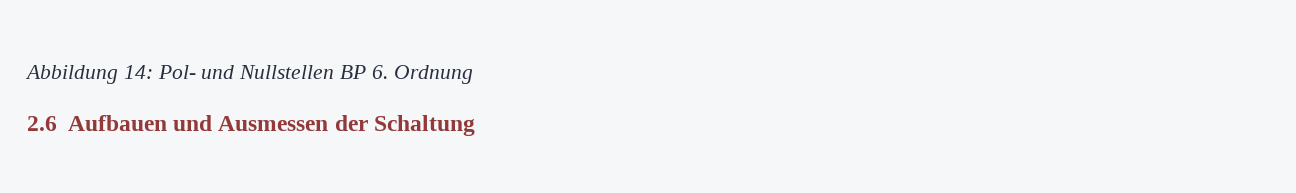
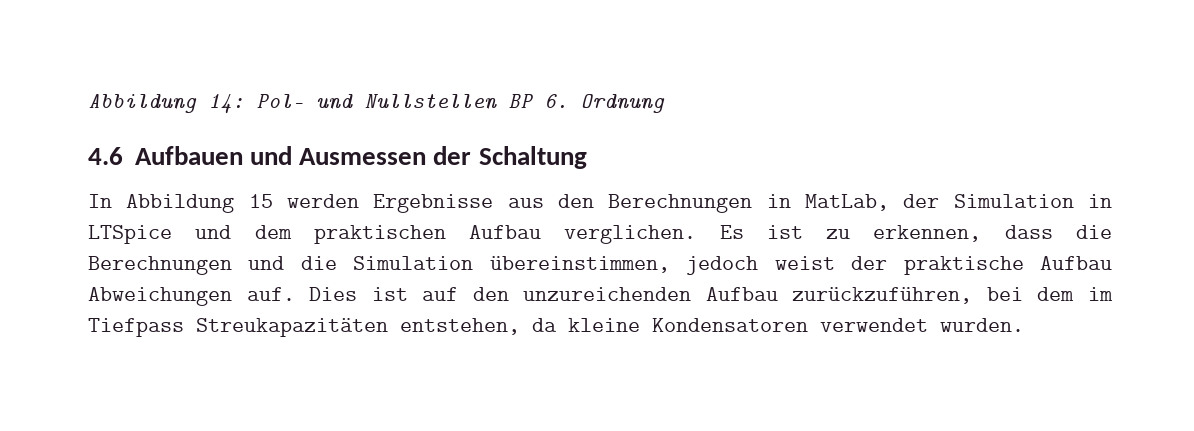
- 2.6 Aufbauen und Ausmessen der Schaltung
+ 4.6 Aufbauen und Ausmessen der Schaltung
+ In Abbildung 15 werden Ergebnisse aus den Berechnungen in MatLab, der Simulation in LTSpice und dem praktischen Aufbau verglichen. Es ist zu erkennen, dass die Berechnungen und die Simulation übereinstimmen, jedoch weist der praktische Aufbau Abweichungen auf. Dies ist auf den unzureichenden Aufbau zurückzuführen, bei dem im Tiefpass Streukapazitäten entstehen, da kleine Kondensatoren verwendet wurden.

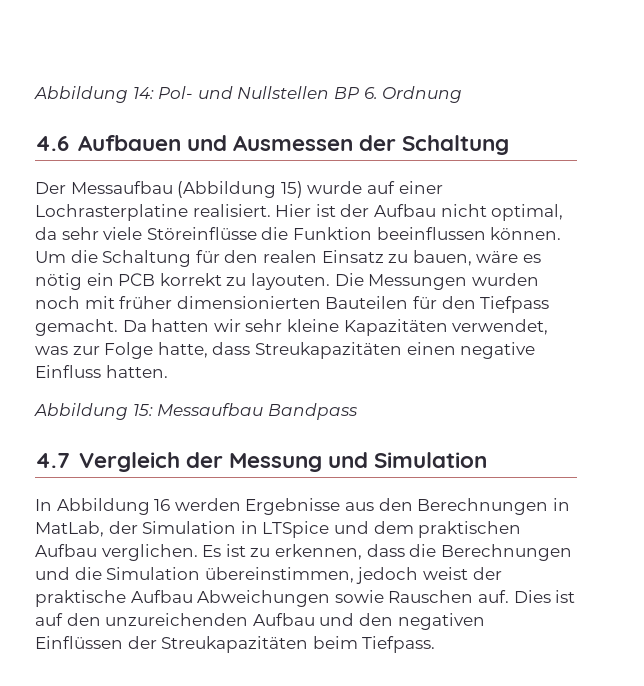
+ Der Messaufbau (Abbildung 15) wurde auf einer Lochrasterplatine realisiert. Hier ist der Aufbau nicht optimal, da sehr viele Störeinflüsse die Funktion beeinflussen können. Um die Schaltung für den realen Einsatz zu bauen, wäre es nötig ein PCB korrekt zu layouten. Die Messungen wurden noch mit früher dimensionierten Bauteilen für den Tiefpass gemacht. Da hatten wir sehr kleine Kapazitäten verwendet, was zur Folge hatte, dass Streukapazitäten einen negative Einfluss hatten.
+ Abbildung 15: Messaufbau Bandpass
+ 4.7 Vergleich der Messung und Simulation
- In Abbildung 15 werden Ergebnisse aus den Berechnungen in MatLab, der Simulation in LTSpice und dem praktischen Aufbau verglichen.
+ In Abbildung 16 werden Ergebnisse aus den Berechnungen in MatLab, der Simulation in LTSpice und dem praktischen Aufbau verglichen.
- Es ist zu erkennen, dass die Berechnungen und die Simulation übereinstimmen, jedoch weist der praktische Aufbau Abweichungen auf.
+ Es ist zu erkennen, dass die Berechnungen und die Simulation übereinstimmen, jedoch weist der praktische Aufbau Abweichungen sowie Rauschen auf.
- Dies ist auf den unzureichenden Aufbau zurückzuführen, bei dem im Tiefpass Streukapazitäten entstehen, da kleine Kondensatoren verwendet wurden.
+ Dies ist auf den unzureichenden Aufbau und den negativen Einflüssen der Streukapazitäten beim Tiefpass.

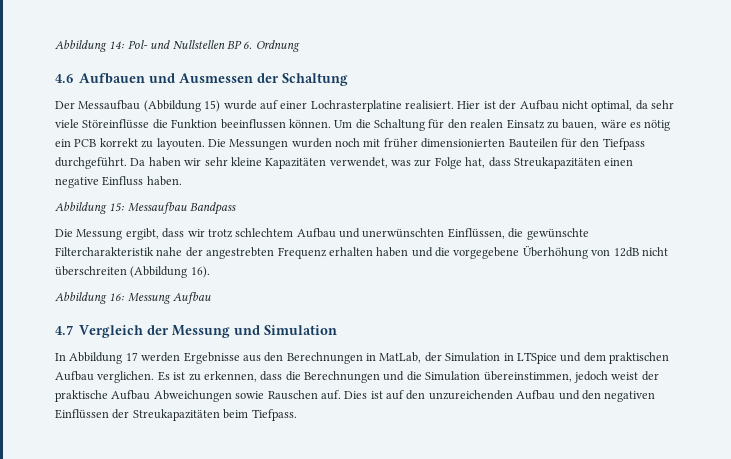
- Die Messungen wurden noch mit früher dimensionierten Bauteilen für den Tiefpass gemacht. Da hatten wir sehr kleine Kapazitäten verwendet, was zur Folge hatte, dass Streukapazitäten einen negative Einfluss hatten.
+ Die Messungen wurden noch mit früher dimensionierten Bauteilen für den Tiefpass durchgeführt. Da haben wir sehr kleine Kapazitäten verwendet, was zur Folge hat, dass Streukapazitäten einen negative Einfluss haben.
+ Die Messung ergibt, dass wir trotz schlechtem Aufbau und unerwünschten Einflüssen, die gewünschte Filtercharakteristik nahe der angestrebten Frequenz erhalten haben und die vorgegebene Überhöhung von 12dB nicht überschreiten (Abbildung 16).
+ Abbildung 16: Messung Aufbau
- In Abbildung 16 werden Ergebnisse aus den Berechnungen in MatLab, der Simulation in LTSpice und dem praktischen Aufbau verglichen.
+ In Abbildung 17 werden Ergebnisse aus den Berechnungen in MatLab, der Simulation in LTSpice und dem praktischen Aufbau verglichen.

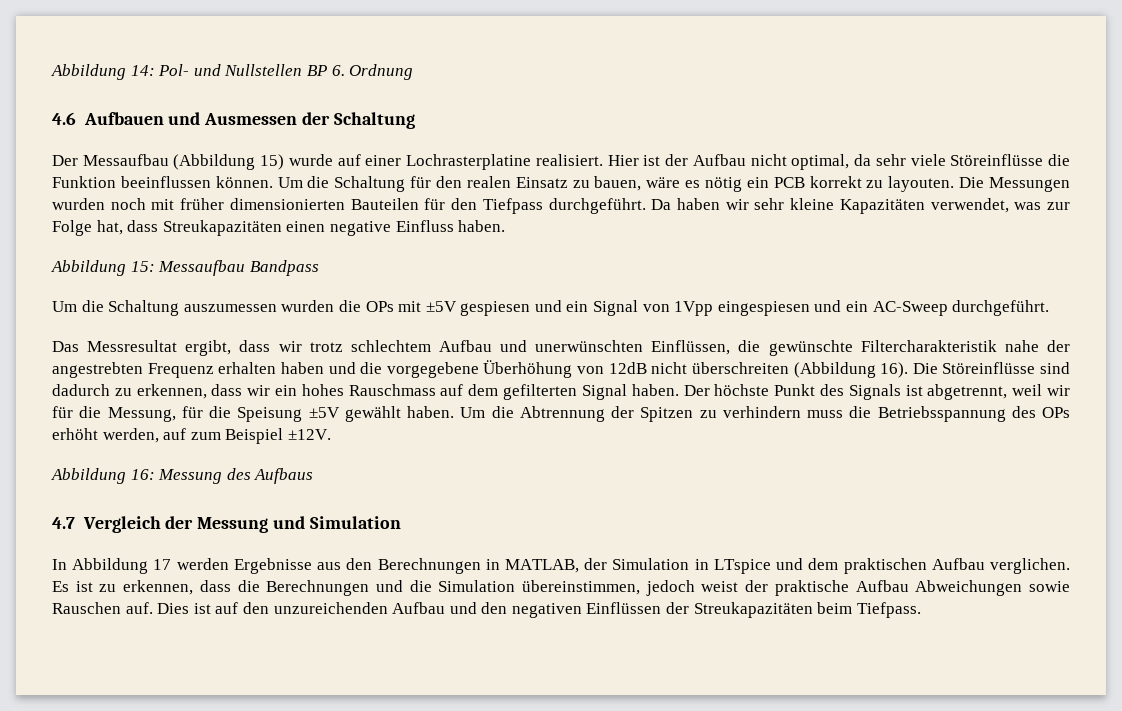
- Die Messung ergibt, dass wir trotz schlechtem Aufbau und unerwünschten Einflüssen, die gewünschte Filtercharakteristik nahe der angestrebten Frequenz erhalten haben und die vorgegebene Überhöhung von 12dB nicht überschreiten (Abbildung 16).
+ Um die Schaltung auszumessen wurden die OPs mit ±5V gespiesen und ein Signal von 1Vpp eingespiesen und ein AC-Sweep durchgeführt.
+ Das Messresultat ergibt, dass wir trotz schlechtem Aufbau und unerwünschten Einflüssen, die gewünschte Filtercharakteristik nahe der angestrebten Frequenz erhalten haben und die vorgegebene Überhöhung von 12dB nicht überschreiten (Abbildung 16). Die Störeinflüsse sind dadurch zu erkennen, dass wir ein hohes Rauschmass auf dem gefilterten Signal haben. Der höchste Punkt des Signals ist abgetrennt, weil wir für die Messung, für die Speisung ±5V gewählt haben. Um die Abtrennung der Spitzen zu verhindern muss die Betriebsspannung des OPs erhöht werden, auf zum Beispiel ±12V.
- Abbildung 16: Messung Aufbau
+ Abbildung 16: Messung des Aufbaus
- In Abbildung 17 werden Ergebnisse aus den Berechnungen in MatLab, der Simulation in LTSpice und dem praktischen Aufbau verglichen.
+ In Abbildung 17 werden Ergebnisse aus den Berechnungen in MATLAB, der Simulation in LTspice und dem praktischen Aufbau verglichen.

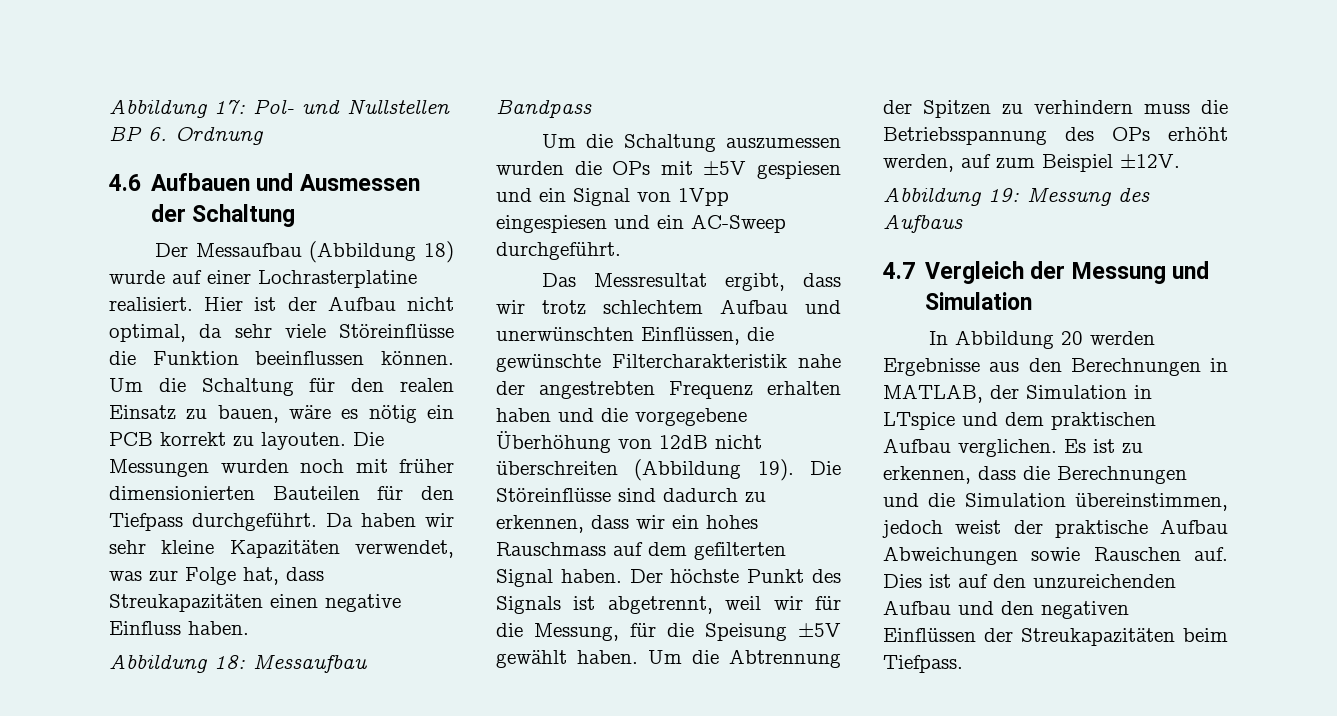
- Abbildung 14: Pol- und Nullstellen BP 6. Ordnung
+ Abbildung 17: Pol- und Nullstellen BP 6. Ordnung
- Der Messaufbau (Abbildung 15) wurde auf einer Lochrasterplatine realisiert.
+ Der Messaufbau (Abbildung 18) wurde auf einer Lochrasterplatine realisiert.
- Abbildung 15: Messaufbau Bandpass
+ Abbildung 18: Messaufbau Bandpass
- Das Messresultat ergibt, dass wir trotz schlechtem Aufbau und unerwünschten Einflüssen, die gewünschte Filtercharakteristik nahe der angestrebten Frequenz erhalten haben und die vorgegebene Überhöhung von 12dB nicht überschreiten (Abbildung 16).
+ Das Messresultat ergibt, dass wir trotz schlechtem Aufbau und unerwünschten Einflüssen, die gewünschte Filtercharakteristik nahe der angestrebten Frequenz erhalten haben und die vorgegebene Überhöhung von 12dB nicht überschreiten (Abbildung 19).
- Abbildung 16: Messung des Aufbaus
+ Abbildung 19: Messung des Aufbaus
- In Abbildung 17 werden Ergebnisse aus den Berechnungen in MATLAB, der Simulation in LTspice und dem praktischen Aufbau verglichen.
+ In Abbildung 20 werden Ergebnisse aus den Berechnungen in MATLAB, der Simulation in LTspice und dem praktischen Aufbau verglichen.

